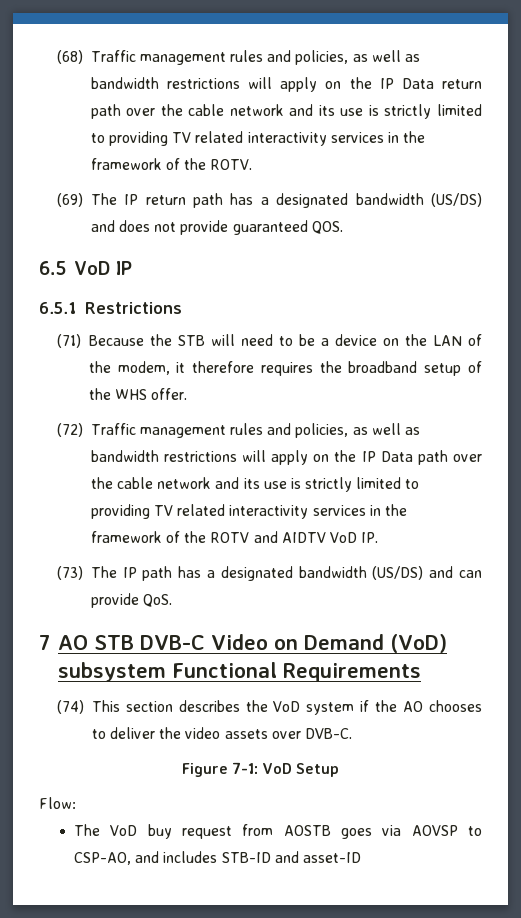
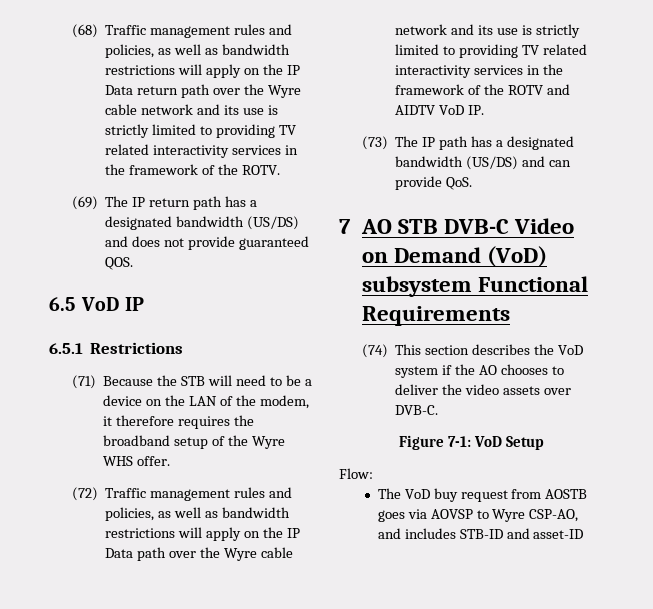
- (68) Traffic management rules and policies, as well as bandwidth restrictions will apply on the IP Data return path over the cable network and its use is strictly limited to providing TV related interactivity services in the framework of the ROTV.
+ (68) Traffic management rules and policies, as well as bandwidth restrictions will apply on the IP Data return path over the Wyre cable network and its use is strictly limited to providing TV related interactivity services in the framework of the ROTV.
- (71) Because the STB will need to be a device on the LAN of the modem, it therefore requires the broadband setup of the WHS offer.
+ (71) Because the STB will need to be a device on the LAN of the modem, it therefore requires the broadband setup of the Wyre WHS offer.
- (72) Traffic management rules and policies, as well as bandwidth restrictions will apply on the IP Data path over the cable network and its use is strictly limited to providing TV related interactivity services in the framework of the ROTV and AIDTV VoD IP.
+ (72) Traffic management rules and policies, as well as bandwidth restrictions will apply on the IP Data path over the Wyre cable network and its use is strictly limited to providing TV related interactivity services in the framework of the ROTV and AIDTV VoD IP.
- The VoD buy request from AOSTB goes via AOVSP to CSP-AO, and includes STB-ID and asset-ID
+ The VoD buy request from AOSTB goes via AOVSP to Wyre CSP-AO, and includes STB-ID and asset-ID

